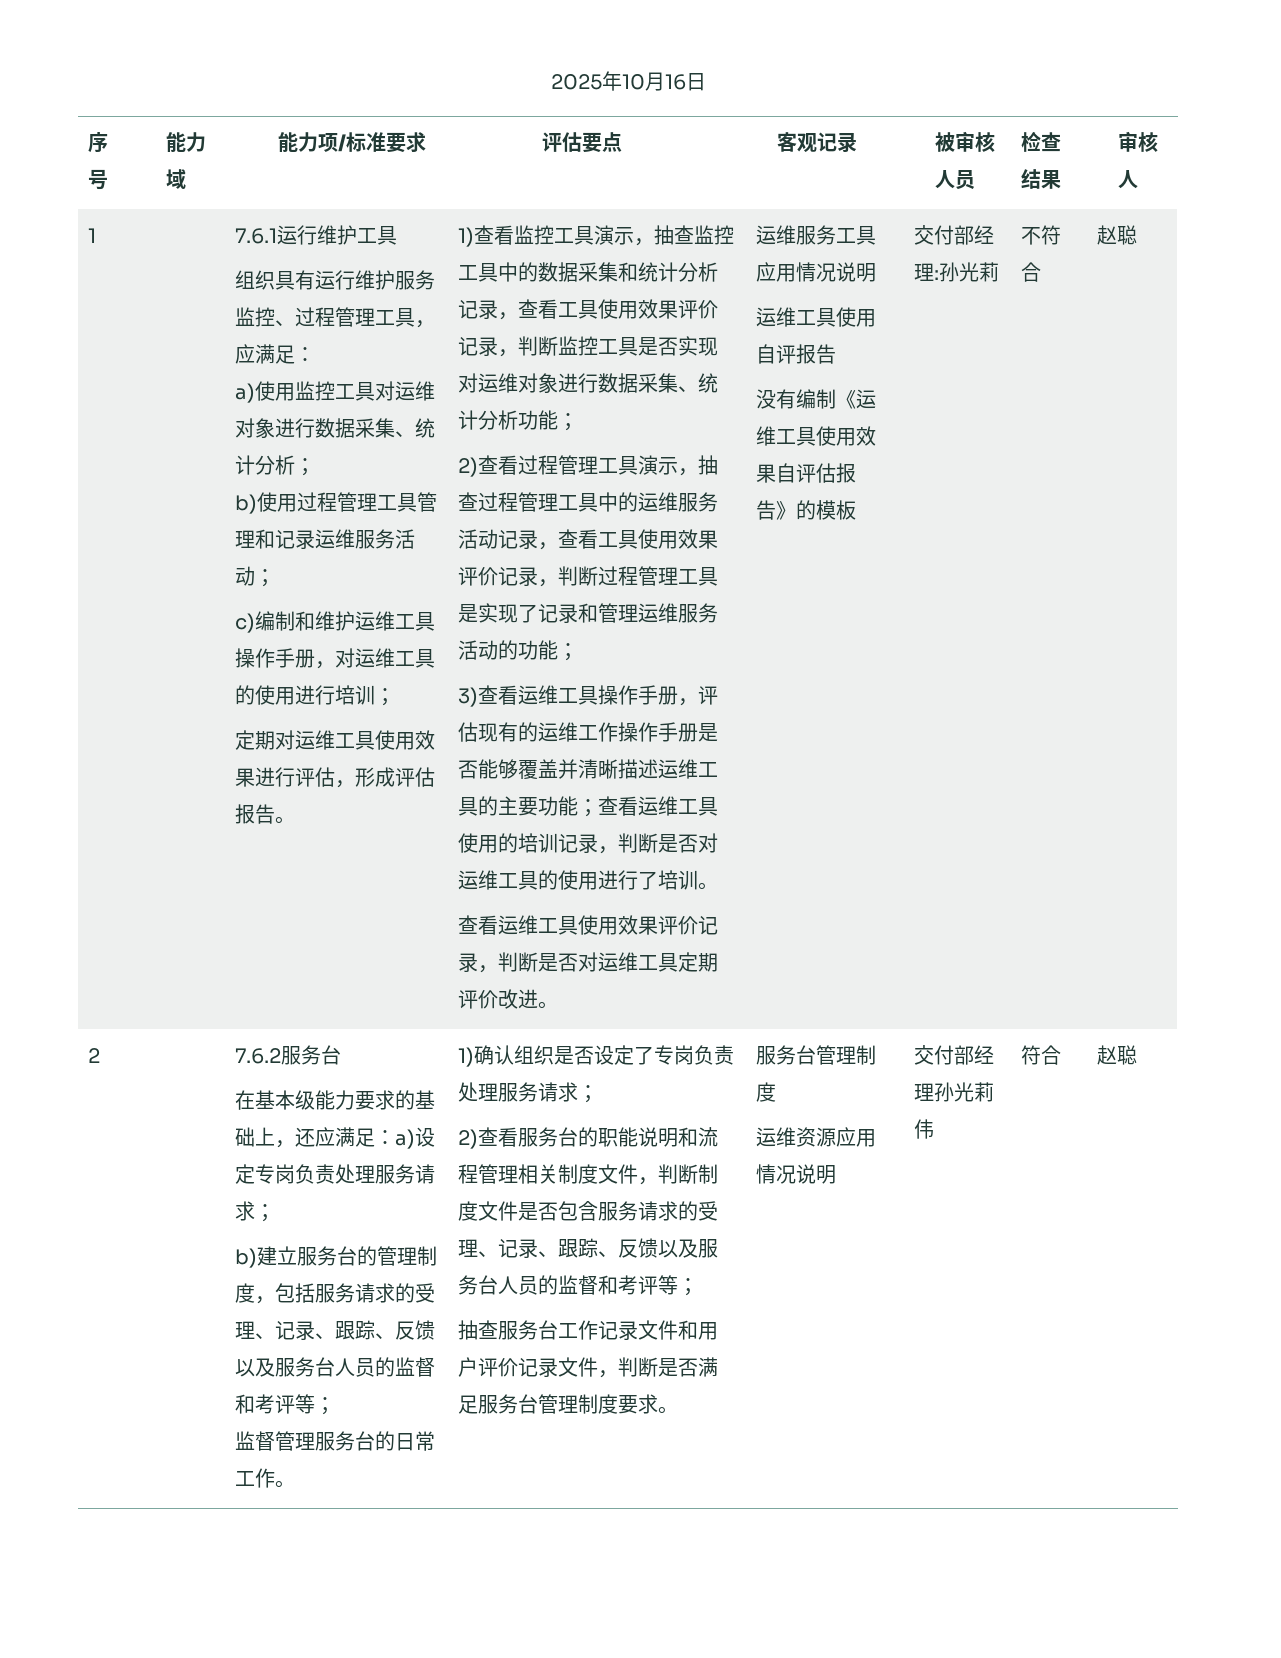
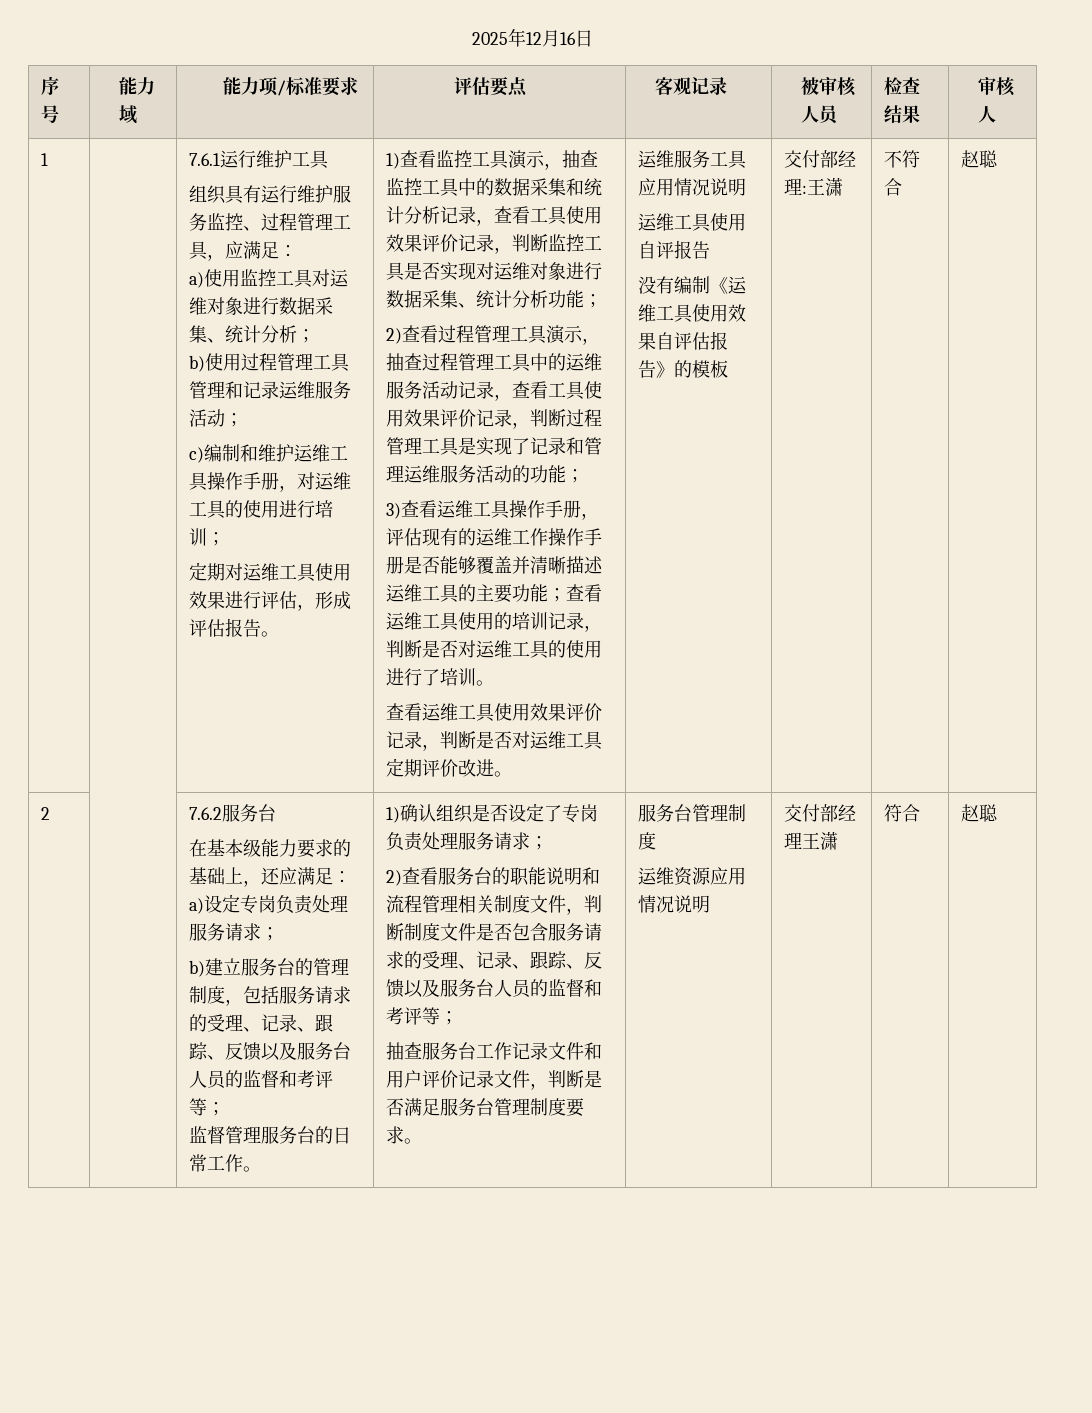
- 2025年10月16日
+ 2025年12月16日
- 交付部经理:孙光莉
+ 交付部经理:王潇
- 交付部经理孙光莉伟
+ 交付部经理王潇

